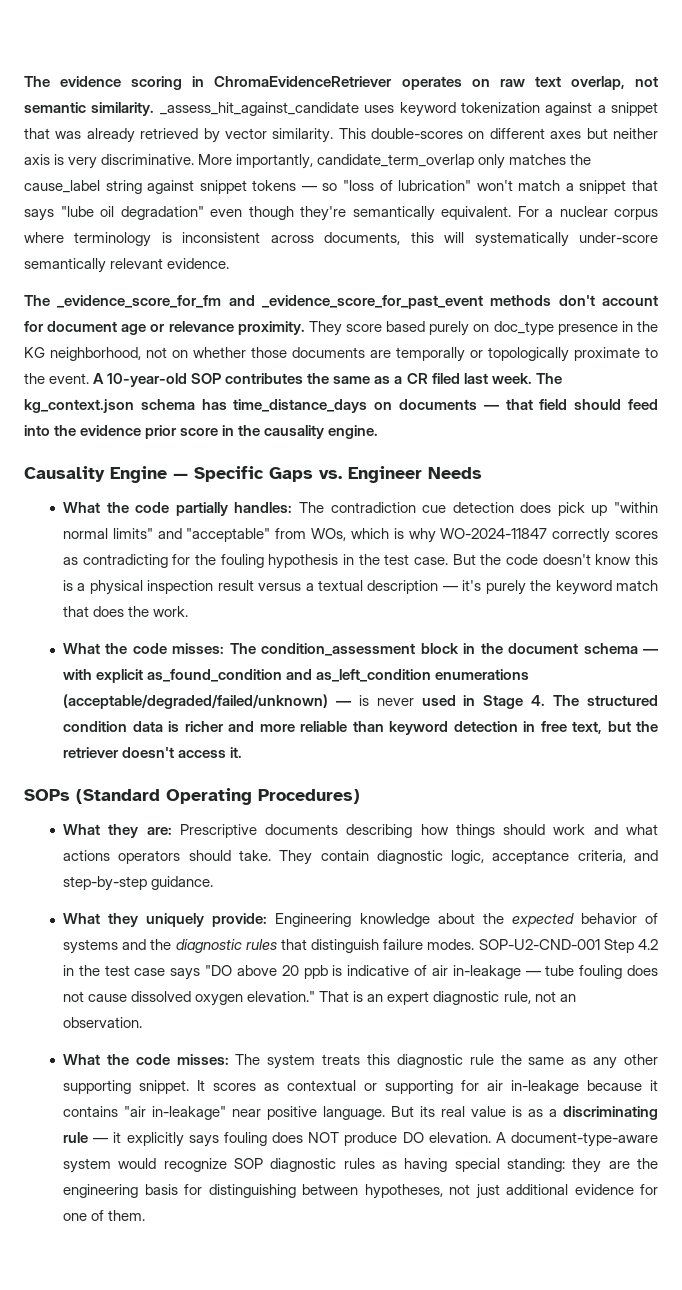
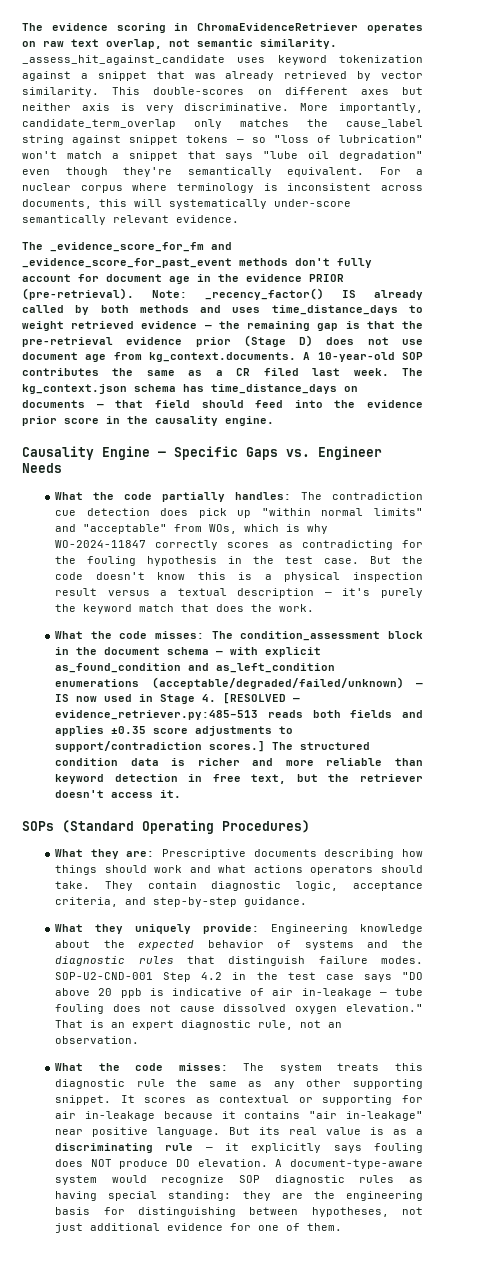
- The _evidence_score_for_fm and _evidence_score_for_past_event methods don't account for document age or relevance proximity. They score based purely on doc_type presence in the KG neighborhood, not on whether those documents are temporally or topologically proximate to the event. A 10-year-old SOP contributes the same as a CR filed last week.
+ The _evidence_score_for_fm and _evidence_score_for_past_event methods don't fully account for document age in the evidence PRIOR (pre-retrieval). Note: _recency_factor() IS already called by both methods and uses time_distance_days to weight retrieved evidence — the remaining gap is that the pre-retrieval evidence prior (Stage D) does not use document age from kg_context.documents. A 10-year-old SOP contributes the same as a CR filed last week.
- What the code misses: The condition_assessment block in the document schema — with explicit as_found_condition and as_left_condition enumerations (acceptable/degraded/failed/unknown) — is never used in Stage 4. The structured condition data is richer and more reliable than keyword detection in free text, but the retriever doesn't access it.
+ What the code misses: The condition_assessment block in the document schema — with explicit as_found_condition and as_left_condition enumerations (acceptable/degraded/failed/unknown) — IS now used in Stage 4. [RESOLVED — evidence_retriever.py:485–513 reads both fields and applies ±0.35 score adjustments to support/contradiction scores.] The structured condition data is richer and more reliable than keyword detection in free text, but the retriever doesn't access it.

